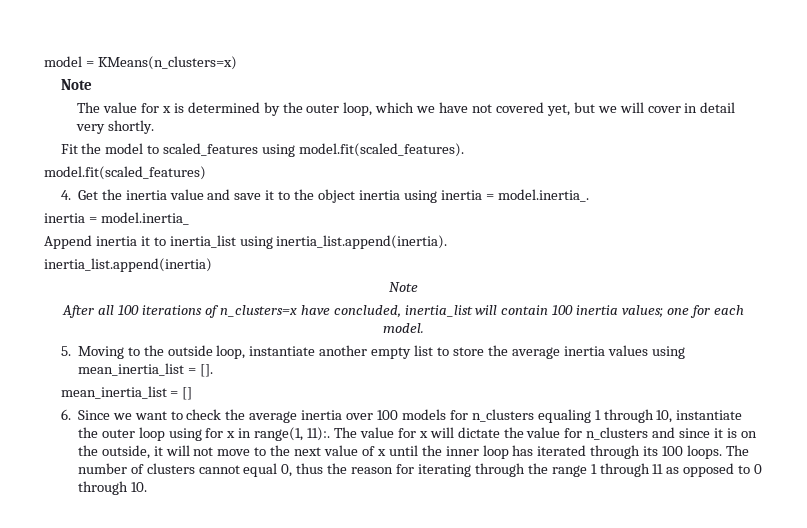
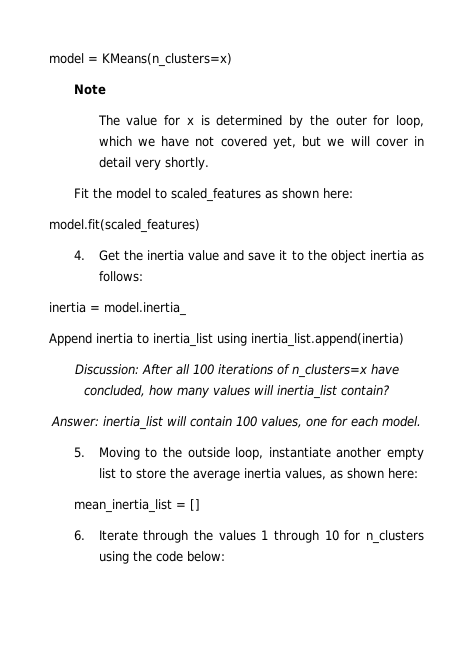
- The value for x is determined by the outer loop, which we have not covered yet, but we will cover in detail very shortly.
+ The value for x is determined by the outer for loop, which we have not covered yet, but we will cover in detail very shortly.
- Fit the model to scaled_features using model.fit(scaled_features).
+ Fit the model to scaled_features as shown here:
- 4. Get the inertia value and save it to the object inertia using inertia = model.inertia_.
+ 4. Get the inertia value and save it to the object inertia as follows:
- Append inertia it to inertia_list using inertia_list.append(inertia).
- inertia_list.append(inertia)
- Note
- After all 100 iterations of n_clusters=x have concluded, inertia_list will contain 100 inertia values; one for each model.
+ Append inertia to inertia_list using inertia_list.append(inertia)
+ Discussion: After all 100 iterations of n_clusters=x have concluded, how many values will inertia_list contain?
+ Answer: inertia_list will contain 100 values, one for each model.
- 5. Moving to the outside loop, instantiate another empty list to store the average inertia values using mean_inertia_list = [].
+ 5. Moving to the outside loop, instantiate another empty list to store the average inertia values, as shown here:
- 6. Since we want to check the average inertia over 100 models for n_clusters equaling 1 through 10, instantiate the outer loop using for x in range(1, 11):. The value for x will dictate the value for n_clusters and since it is on the outside, it will not move to the next value of x until the inner loop has iterated through its 100 loops. The number of clusters cannot equal 0, thus the reason for iterating through the range 1 through 11 as opposed to 0 through 10.
+ 6. Iterate through the values 1 through 10 for n_clusters using the code below:

